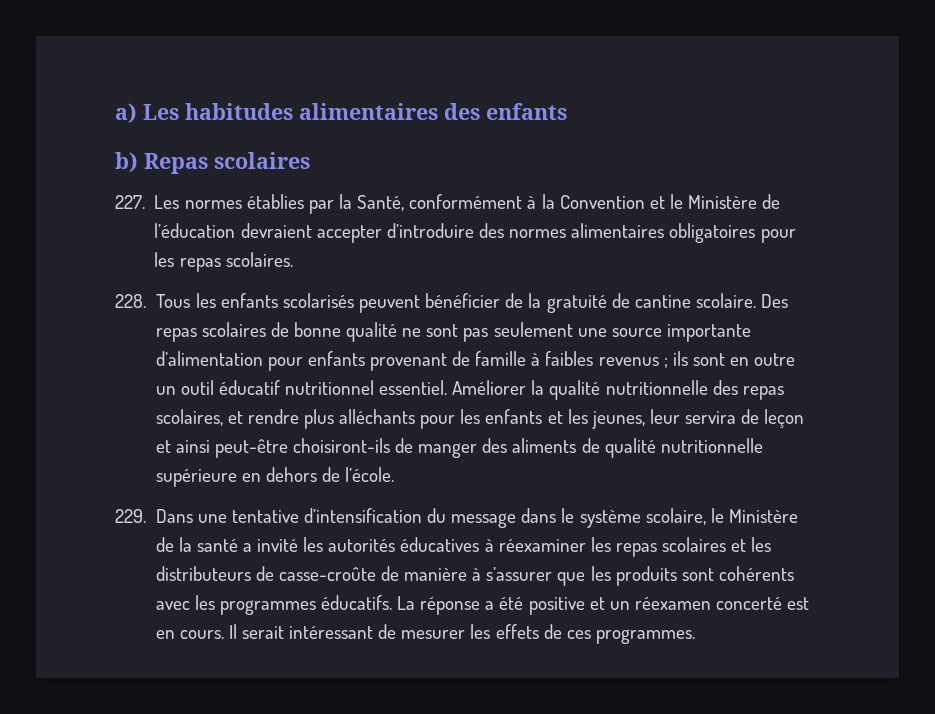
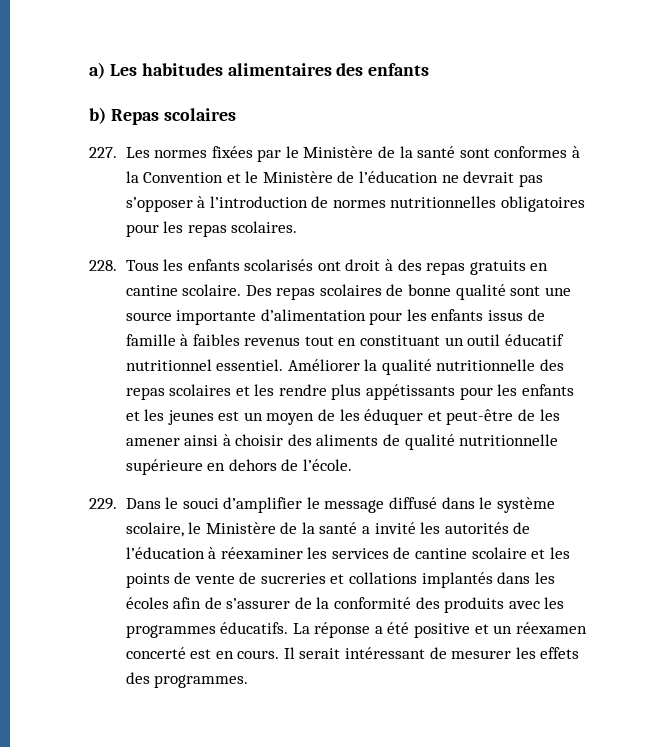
- 227. Les normes établies par la Santé, conformément à la Convention et le Ministère de l’éducation devraient accepter d’introduire des normes alimentaires obligatoires pour les repas scolaires.
+ 227. Les normes fixées par le Ministère de la santé sont conformes à la Convention et le Ministère de l’éducation ne devrait pas s’opposer à l’introduction de normes nutritionnelles obligatoires pour les repas scolaires.
- 228. Tous les enfants scolarisés peuvent bénéficier de la gratuité de cantine scolaire.
+ 228. Tous les enfants scolarisés ont droit à des repas gratuits en cantine scolaire.
- Des repas scolaires de bonne qualité ne sont pas seulement une source importante d’alimentation pour enfants provenant de famille à faibles revenus ; ils sont en outre un outil éducatif nutritionnel essentiel.
+ Des repas scolaires de bonne qualité sont une source importante d’alimentation pour les enfants issus de famille à faibles revenus tout en constituant un outil éducatif nutritionnel essentiel.
- Améliorer la qualité nutritionnelle des repas scolaires, et rendre plus alléchants pour les enfants et les jeunes, leur servira de leçon et ainsi peut-être choisiront-ils de manger des aliments de qualité nutritionnelle supérieure en dehors de l’école.
+ Améliorer la qualité nutritionnelle des repas scolaires et les rendre plus appétissants pour les enfants et les jeunes est un moyen de les éduquer et peut-être de les amener ainsi à choisir des aliments de qualité nutritionnelle supérieure en dehors de l’école.
- 229. Dans une tentative d’intensification du message dans le système scolaire, le Ministère de la santé a invité les autorités éducatives à réexaminer les repas scolaires et les distributeurs de casse-croûte de manière à s’assurer que les produits sont cohérents avec les programmes éducatifs.
+ 229. Dans le souci d’amplifier le message diffusé dans le système scolaire, le Ministère de la santé a invité les autorités de l’éducation à réexaminer les services de cantine scolaire et les points de vente de sucreries et collations implantés dans les écoles afin de s’assurer de la conformité des produits avec les programmes éducatifs.
- Il serait intéressant de mesurer les effets de ces programmes.
+ Il serait intéressant de mesurer les effets des programmes.

